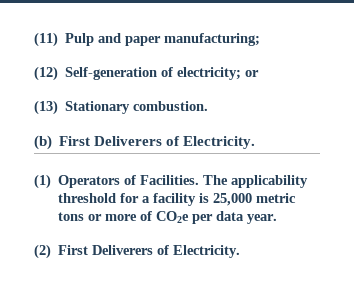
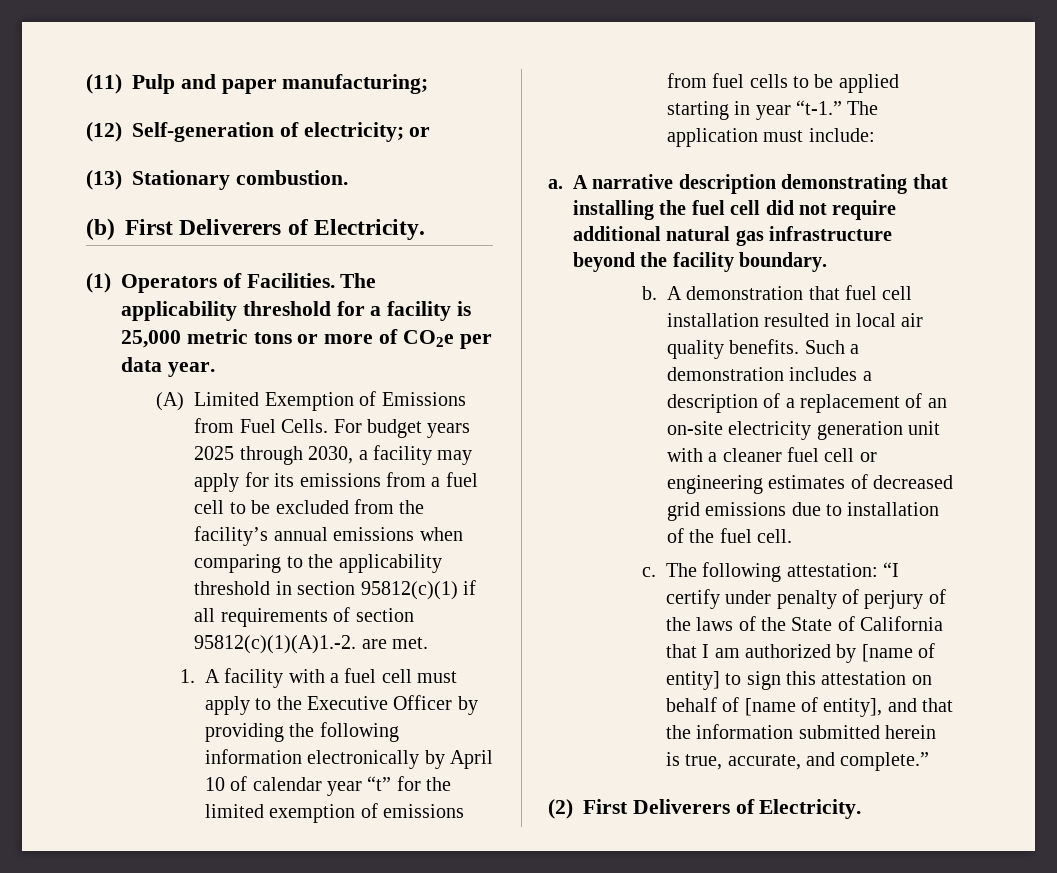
+ (A) Limited Exemption of Emissions from Fuel Cells. For budget years 2025 through 2030, a facility may apply for its emissions from a fuel cell to be excluded from the facility’s annual emissions when comparing to the applicability threshold in section 95812(c)(1) if all requirements of section 95812(c)(1)(A)1.-2. are met.
+ 1. A facility with a fuel cell must apply to the Executive Officer by providing the following information electronically by April 10 of calendar year “t” for the limited exemption of emissions from fuel cells to be applied starting in year “t-1.” The application must include:
+ a. A narrative description demonstrating that installing the fuel cell did not require additional natural gas infrastructure beyond the facility boundary.
+ b. A demonstration that fuel cell installation resulted in local air quality benefits. Such a demonstration includes a description of a replacement of an on-site electricity generation unit with a cleaner fuel cell or engineering estimates of decreased grid emissions due to installation of the fuel cell.
+ c. The following attestation: “I certify under penalty of perjury of the laws of the State of California that I am authorized by [name of entity] to sign this attestation on behalf of [name of entity], and that the information submitted herein is true, accurate, and complete.”

